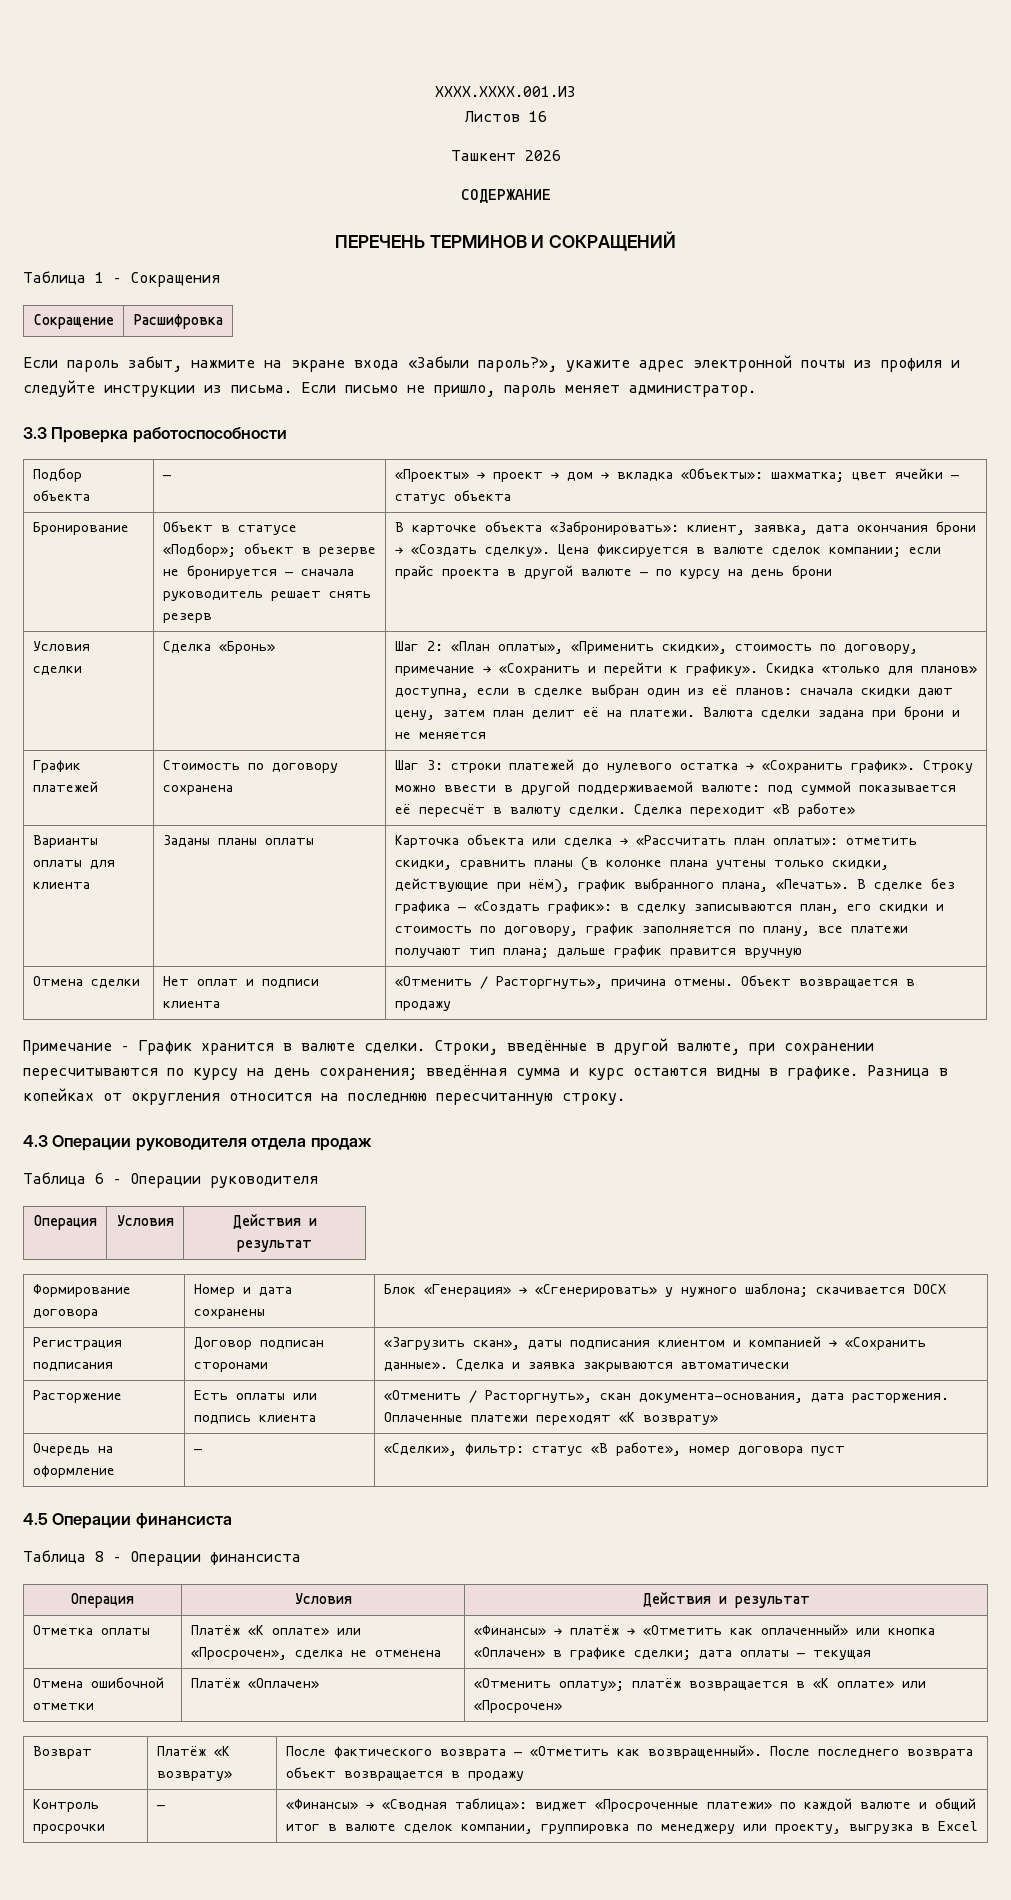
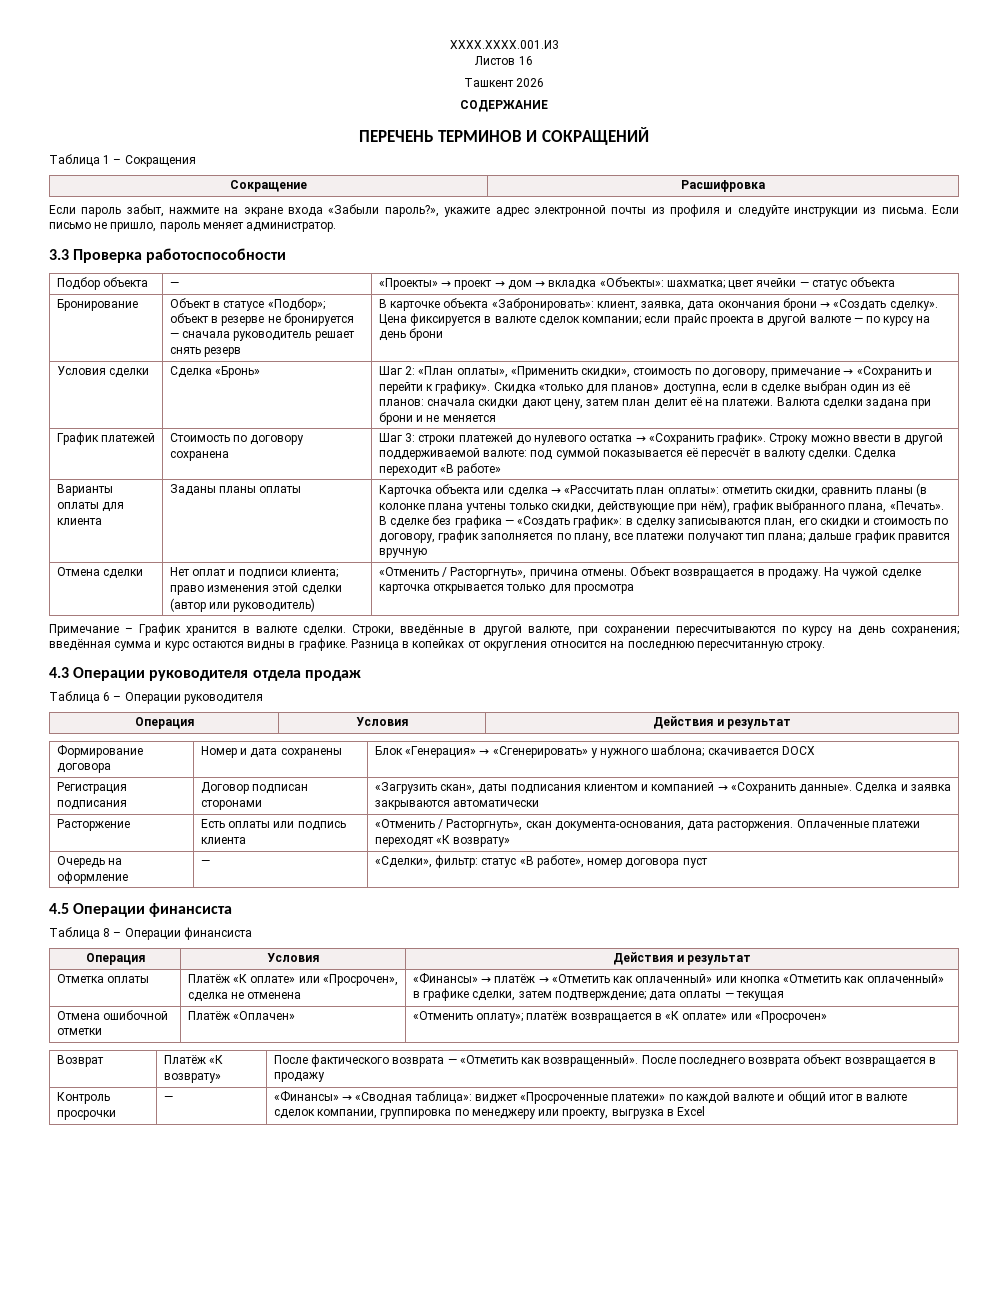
- Отмена сделки | Нет оплат и подписи клиента | «Отменить / Расторгнуть», причина отмены. Объект возвращается в продажу
+ Отмена сделки | Нет оплат и подписи клиента; право изменения этой сделки (автор или руководитель) | «Отменить / Расторгнуть», причина отмены. Объект возвращается в продажу. На чужой сделке карточка открывается только для просмотра
- Отметка оплаты | Платёж «К оплате» или «Просрочен», сделка не отменена | «Финансы» → платёж → «Отметить как оплаченный» или кнопка «Оплачен» в графике сделки; дата оплаты — текущая
+ Отметка оплаты | Платёж «К оплате» или «Просрочен», сделка не отменена | «Финансы» → платёж → «Отметить как оплаченный» или кнопка «Отметить как оплаченный» в графике сделки, затем подтверждение; дата оплаты — текущая

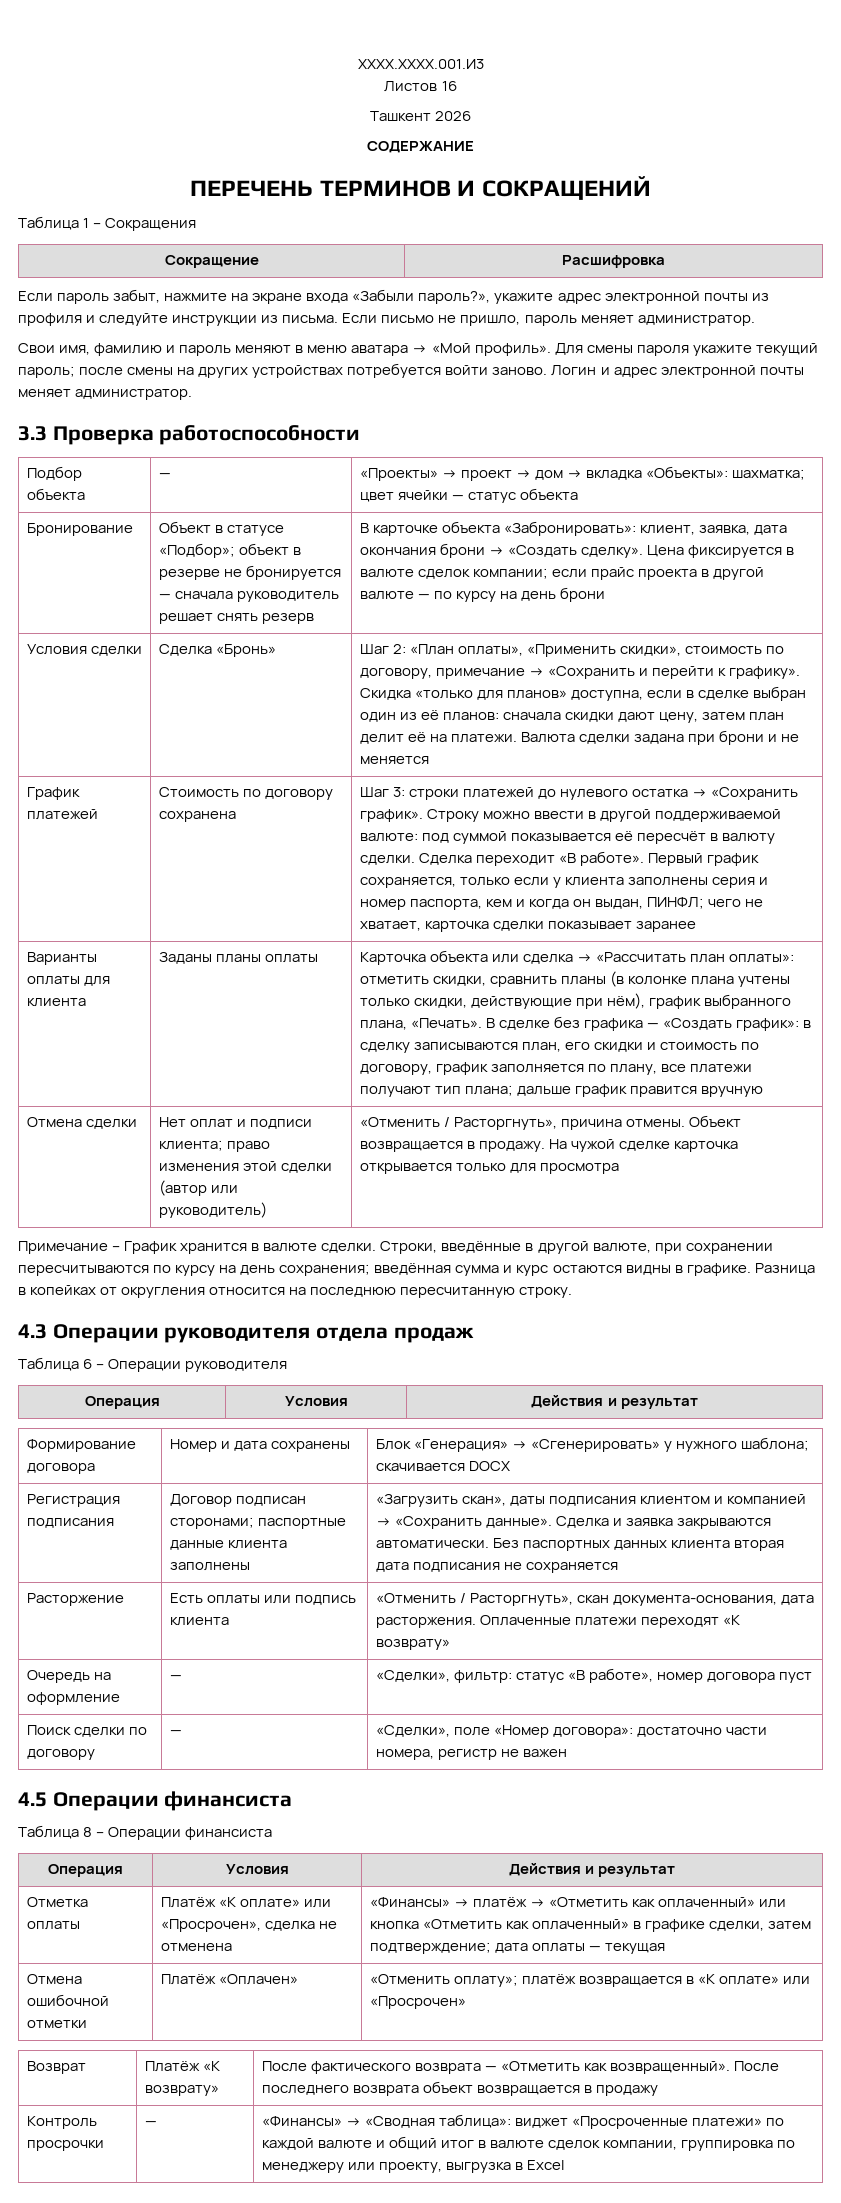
+ Свои имя, фамилию и пароль меняют в меню аватара → «Мой профиль». Для смены пароля укажите текущий пароль; после смены на других устройствах потребуется войти заново. Логин и адрес электронной почты меняет администратор.
- Сделка переходит «В работе»
+ Сделка переходит «В работе». Первый график сохраняется, только если у клиента заполнены серия и номер паспорта, кем и когда он выдан, ПИНФЛ; чего не хватает, карточка сделки показывает заранее
- Регистрация подписания | Договор подписан сторонами | «Загрузить скан», даты подписания клиентом и компанией → «Сохранить данные». Сделка и заявка закрываются автоматически
+ Регистрация подписания | Договор подписан сторонами; паспортные данные клиента заполнены | «Загрузить скан», даты подписания клиентом и компанией → «Сохранить данные». Сделка и заявка закрываются автоматически. Без паспортных данных клиента вторая дата подписания не сохраняется
+ Поиск сделки по договору | — | «Сделки», поле «Номер договора»: достаточно части номера, регистр не важен

